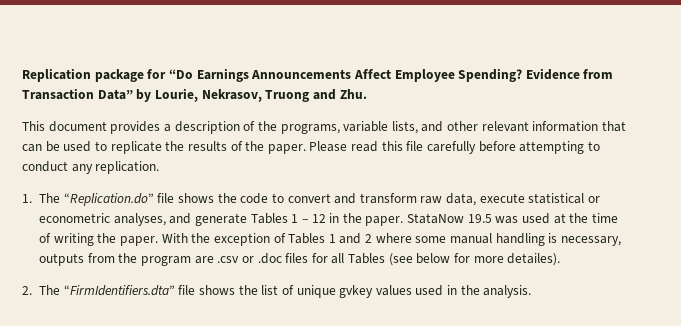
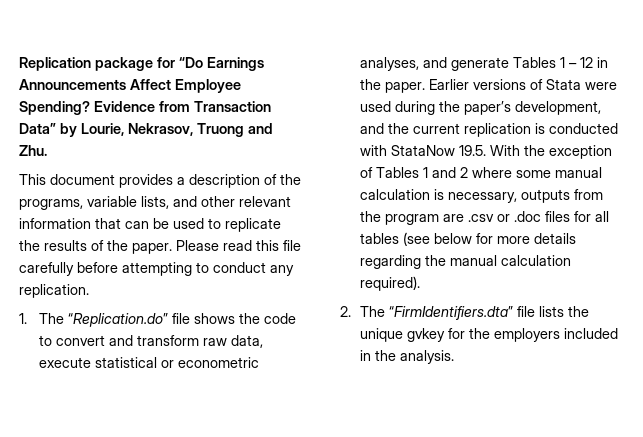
- StataNow 19.5 was used at the time of writing the paper. With the exception of Tables 1 and 2 where some manual handling is necessary, outputs from the program are .csv or .doc files for all Tables (see below for more detailes).
- 2. The “FirmIdentifiers.dta” file shows the list of unique gvkey values used in the analysis.
+ Earlier versions of Stata were used during the paper’s development, and the current replication is conducted with StataNow 19.5. With the exception of Tables 1 and 2 where some manual calculation is necessary, outputs from the program are .csv or .doc files for all tables (see below for more details regarding the manual calculation required).
+ 2. The “FirmIdentifiers.dta” file lists the unique gvkey for the employers included in the analysis.

